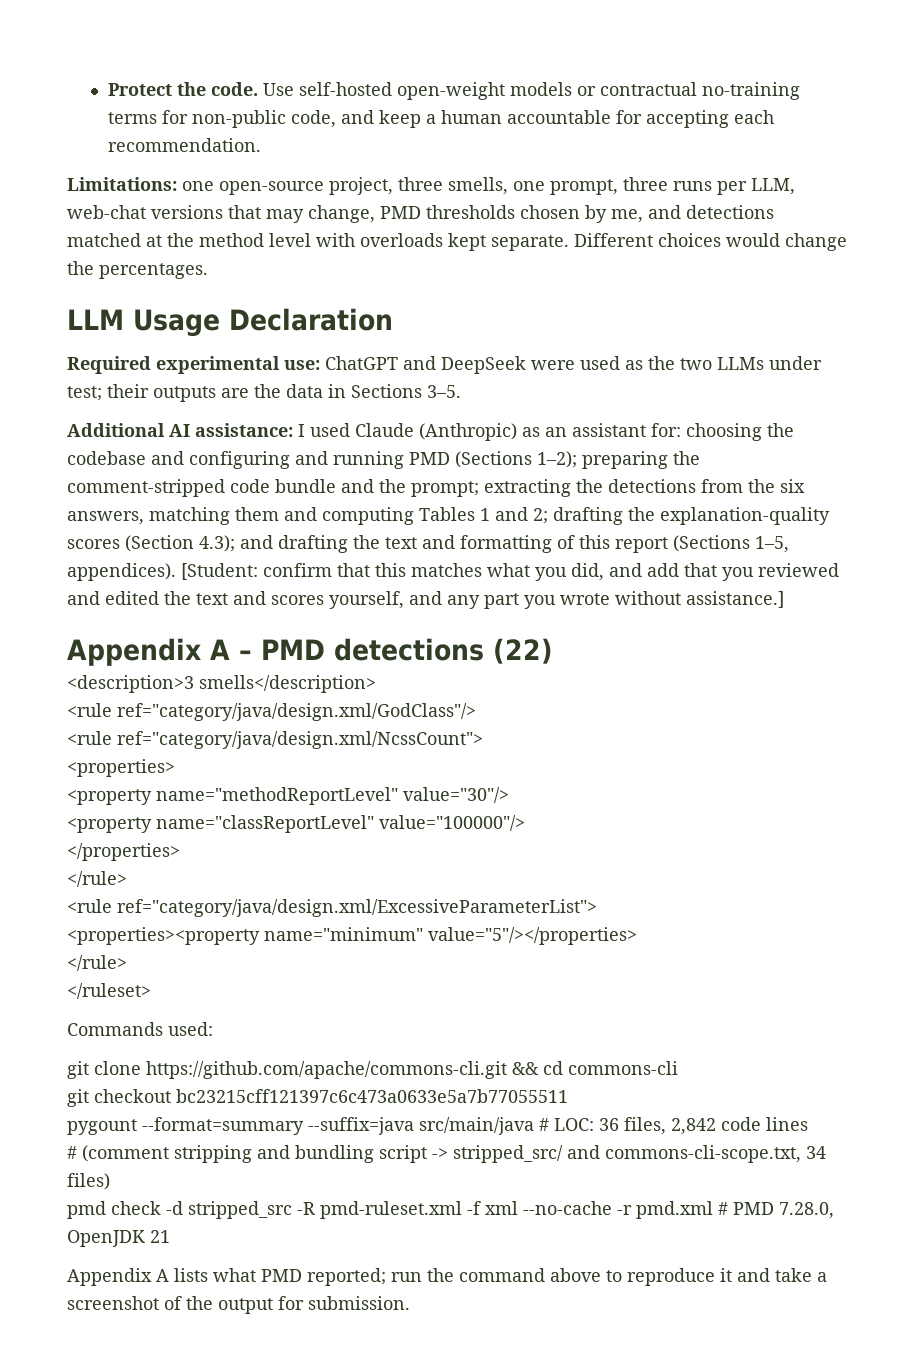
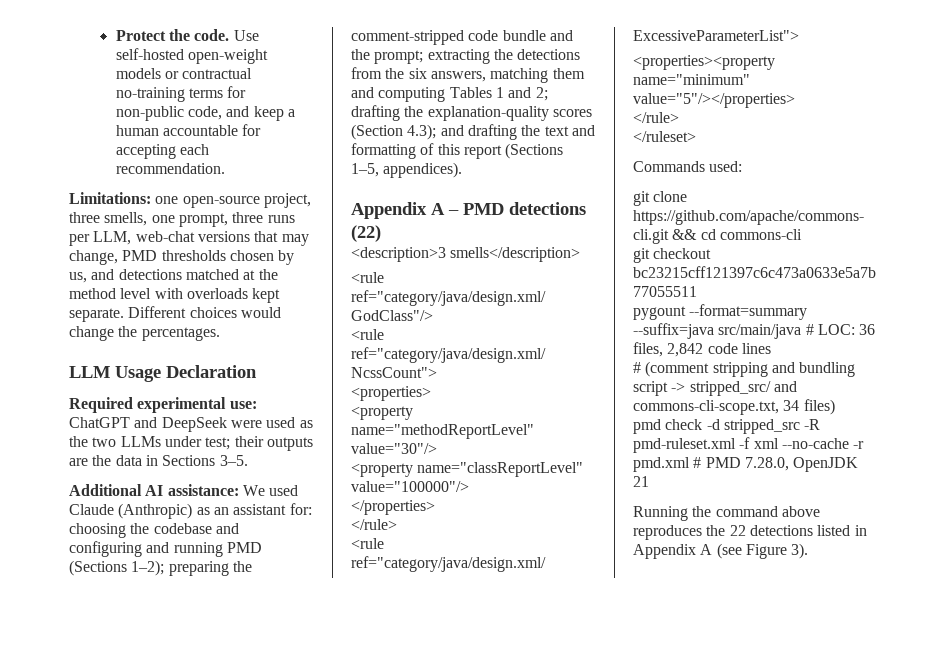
- Limitations: one open-source project, three smells, one prompt, three runs per LLM, web-chat versions that may change, PMD thresholds chosen by me, and detections matched at the method level with overloads kept separate.
+ Limitations: one open-source project, three smells, one prompt, three runs per LLM, web-chat versions that may change, PMD thresholds chosen by us, and detections matched at the method level with overloads kept separate.
- I used Claude (Anthropic) as an assistant for:
+ We used Claude (Anthropic) as an assistant for:
- [Student: confirm that this matches what you did, and add that you reviewed and edited the text and scores yourself, and any part you wrote without assistance.]
- Appendix A lists what PMD reported; run the command above to reproduce it and take a screenshot of the output for submission.
+ Running the command above reproduces the 22 detections listed in Appendix A (see Figure 3).

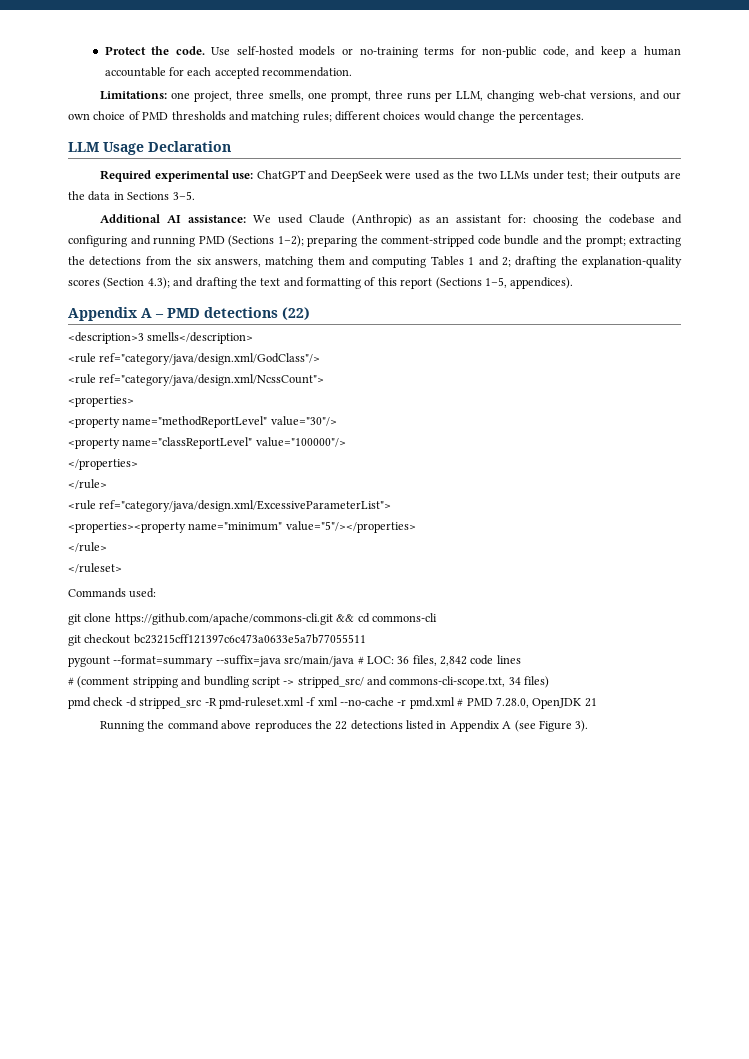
- Use self-hosted open-weight models or contractual no-training terms for non-public code, and keep a human accountable for accepting each recommendation.
+ Use self-hosted models or no-training terms for non-public code, and keep a human accountable for each accepted recommendation.
- Limitations: one open-source project, three smells, one prompt, three runs per LLM, web-chat versions that may change, PMD thresholds chosen by us, and detections matched at the method level with overloads kept separate. Different choices would change the percentages.
+ Limitations: one project, three smells, one prompt, three runs per LLM, changing web-chat versions, and our own choice of PMD thresholds and matching rules; different choices would change the percentages.

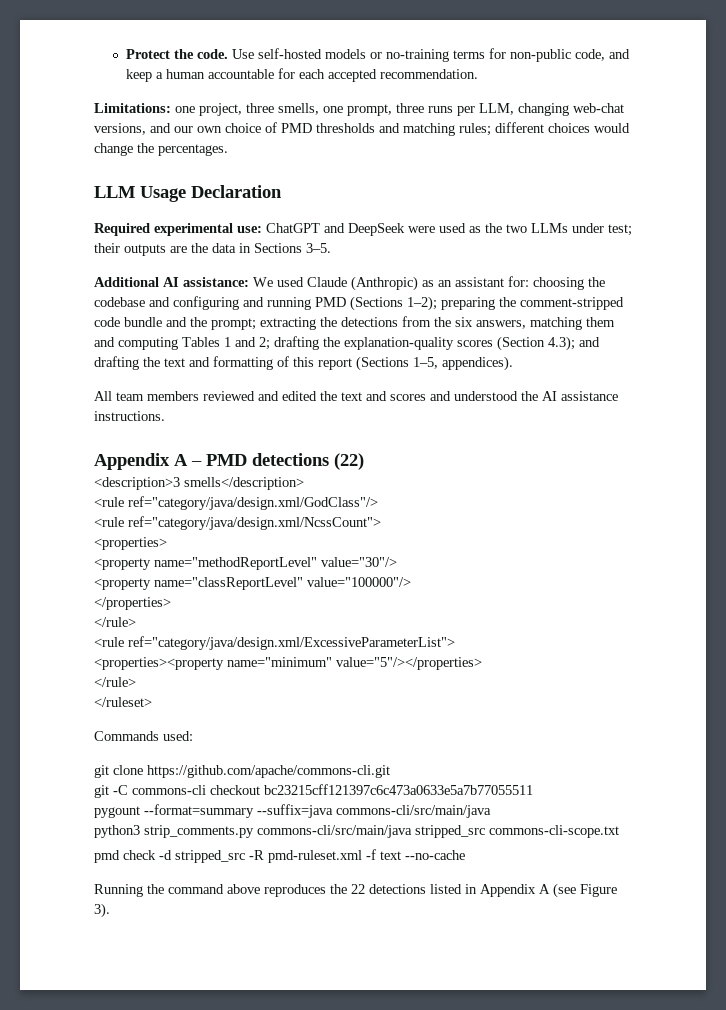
+ All team members reviewed and edited the text and scores and understood the AI assistance instructions.
- git clone https://github.com/apache/commons-cli.git && cd commons-cli
- git checkout bc23215cff121397c6c473a0633e5a7b77055511
+ git clone https://github.com/apache/commons-cli.git
+ git -C commons-cli checkout bc23215cff121397c6c473a0633e5a7b77055511
- pygount --format=summary --suffix=java src/main/java # LOC: 36 files, 2,842 code lines
- # (comment stripping and bundling script -> stripped_src/ and commons-cli-scope.txt, 34 files)
+ pygount --format=summary --suffix=java commons-cli/src/main/java
+ python3 strip_comments.py commons-cli/src/main/java stripped_src commons-cli-scope.txt
- pmd check -d stripped_src -R pmd-ruleset.xml -f xml --no-cache -r pmd.xml # PMD 7.28.0, OpenJDK 21
+ pmd check -d stripped_src -R pmd-ruleset.xml -f text --no-cache

